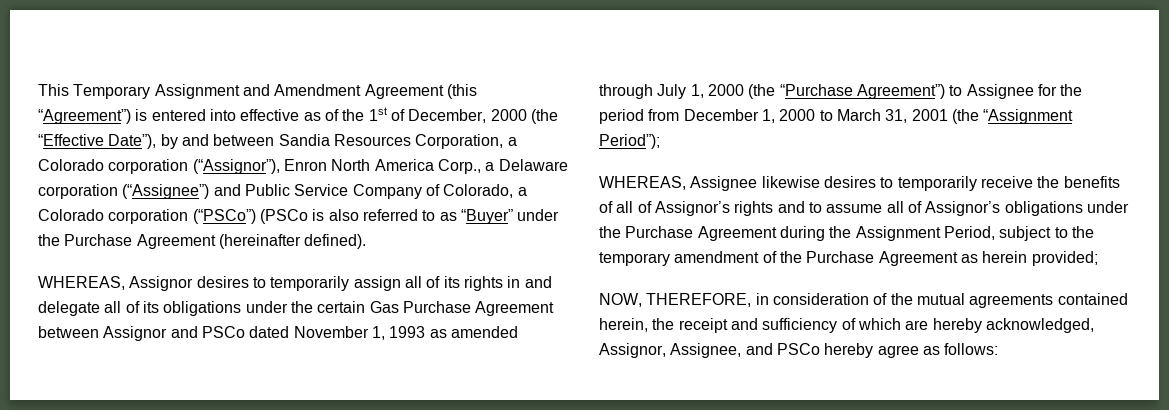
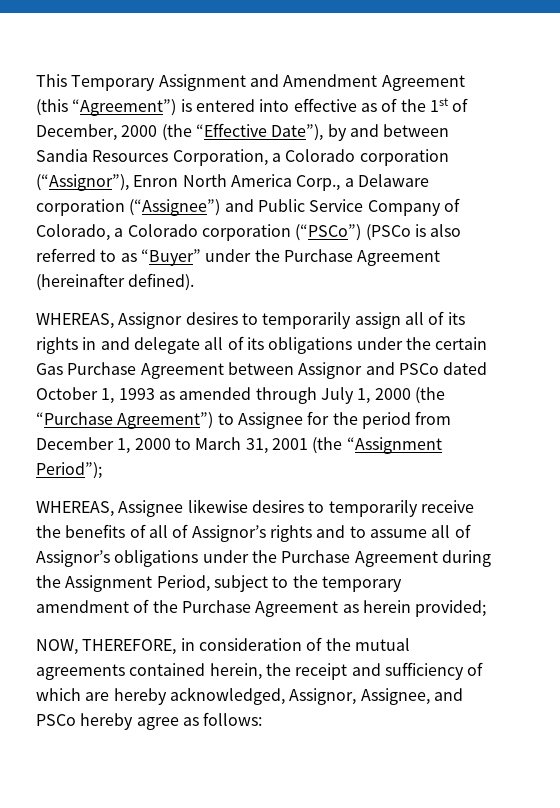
- WHEREAS, Assignor desires to temporarily assign all of its rights in and delegate all of its obligations under the certain Gas Purchase Agreement between Assignor and PSCo dated November 1, 1993 as amended through July 1, 2000 (the “Purchase Agreement”) to Assignee for the period from December 1, 2000 to March 31, 2001 (the “Assignment Period”);
+ WHEREAS, Assignor desires to temporarily assign all of its rights in and delegate all of its obligations under the certain Gas Purchase Agreement between Assignor and PSCo dated October 1, 1993 as amended through July 1, 2000 (the “Purchase Agreement”) to Assignee for the period from December 1, 2000 to March 31, 2001 (the “Assignment Period”);

